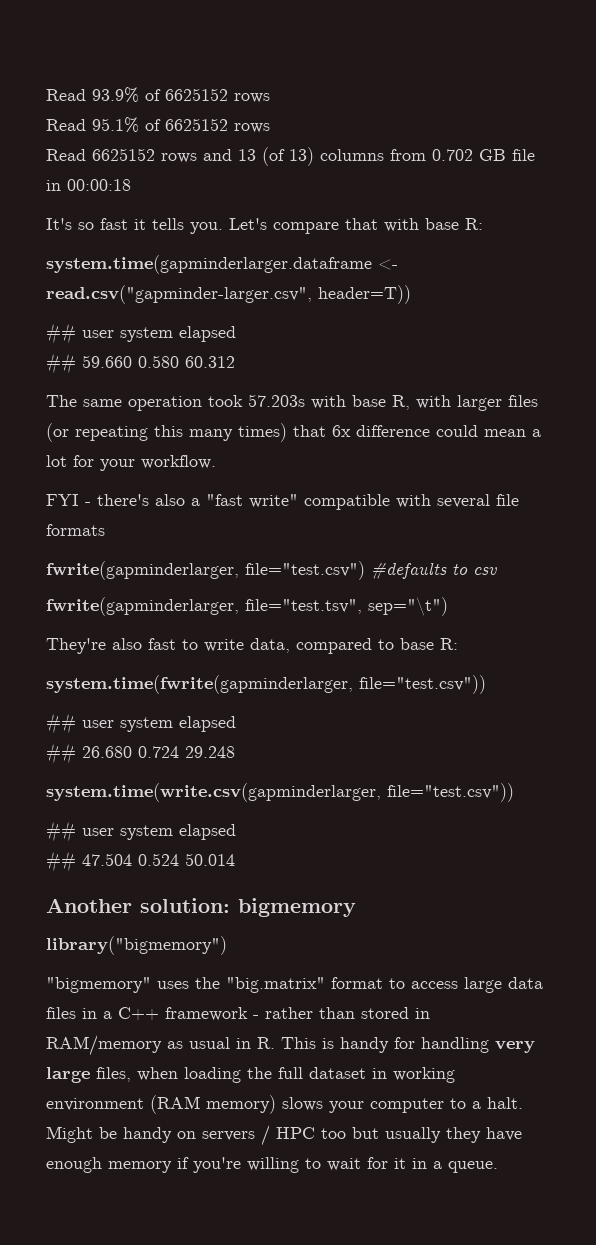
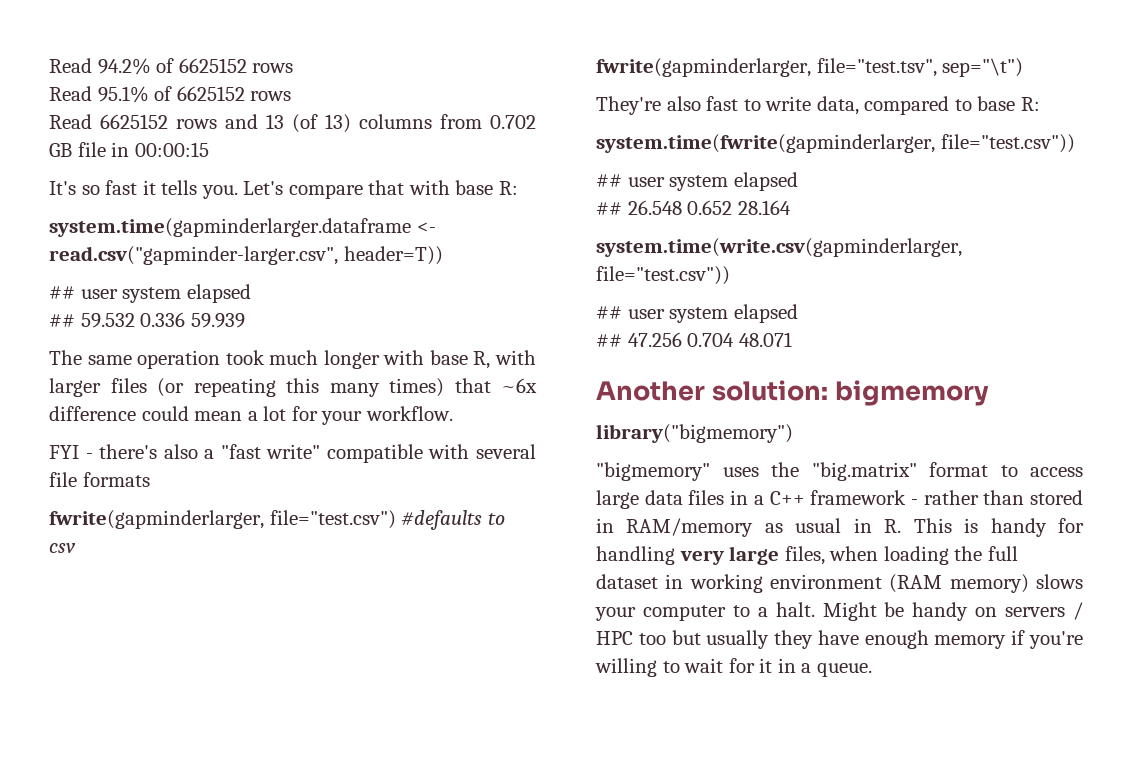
- Read 93.9% of 6625152 rows
+ Read 94.2% of 6625152 rows
- Read 6625152 rows and 13 (of 13) columns from 0.702 GB file in 00:00:18
+ Read 6625152 rows and 13 (of 13) columns from 0.702 GB file in 00:00:15
- ## 59.660 0.580 60.312
+ ## 59.532 0.336 59.939
- The same operation took 57.203s with base R, with larger files (or repeating this many times) that 6x difference could mean a lot for your workflow.
+ The same operation took much longer with base R, with larger files (or repeating this many times) that ~6x difference could mean a lot for your workflow.
- ## 26.680 0.724 29.248
+ ## 26.548 0.652 28.164
- ## 47.504 0.524 50.014
+ ## 47.256 0.704 48.071

